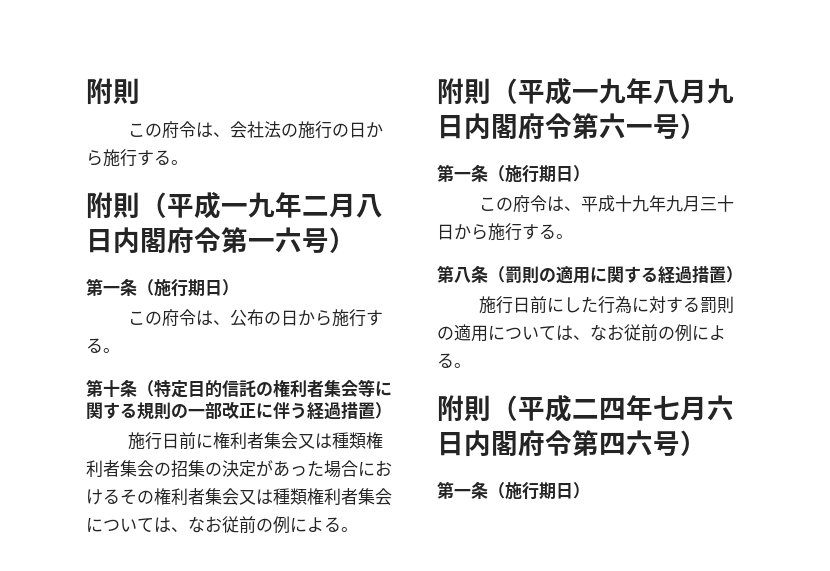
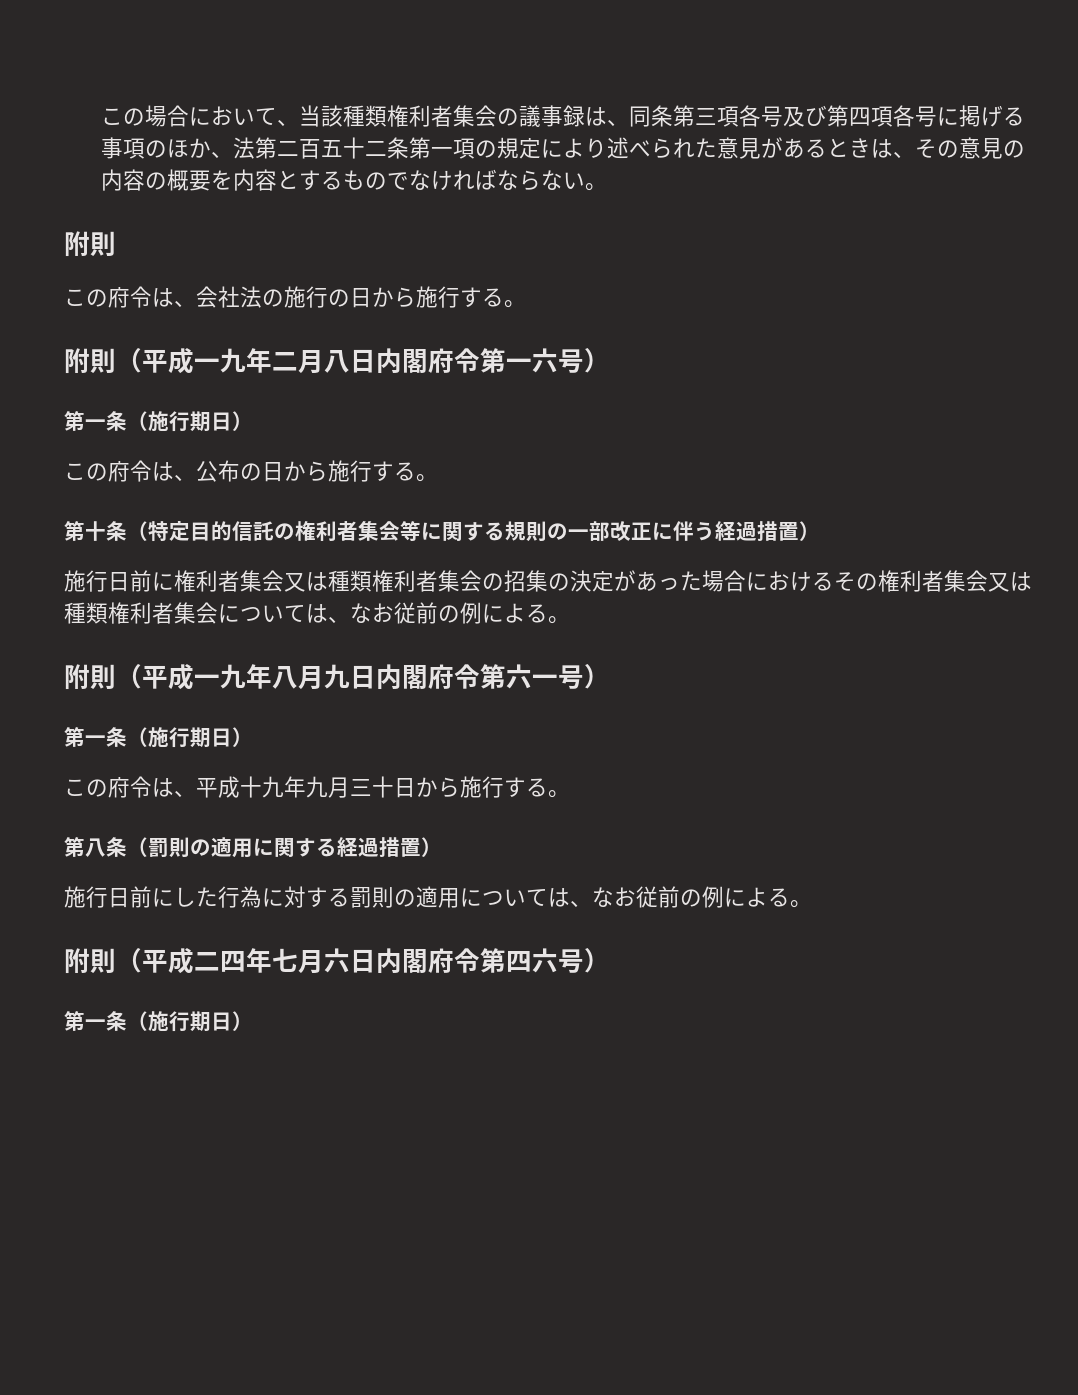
+ この場合において、当該種類権利者集会の議事録は、同条第三項各号及び第四項各号に掲げる事項のほか、法第二百五十二条第一項の規定により述べられた意見があるときは、その意見の内容の概要を内容とするものでなければならない。

